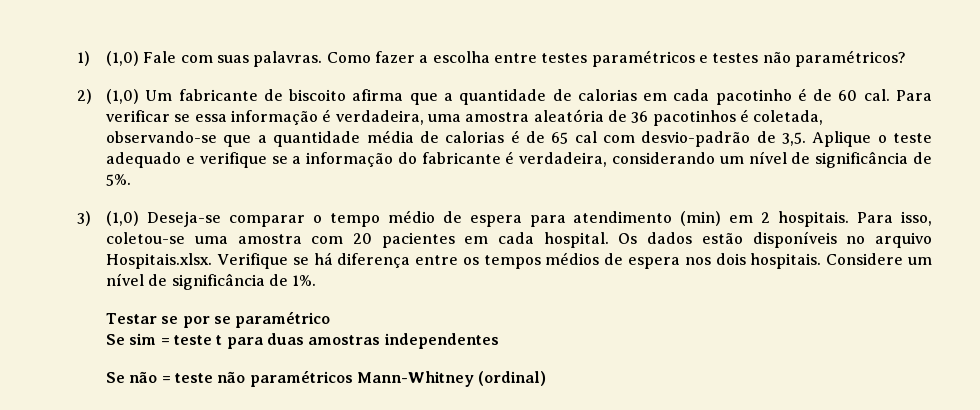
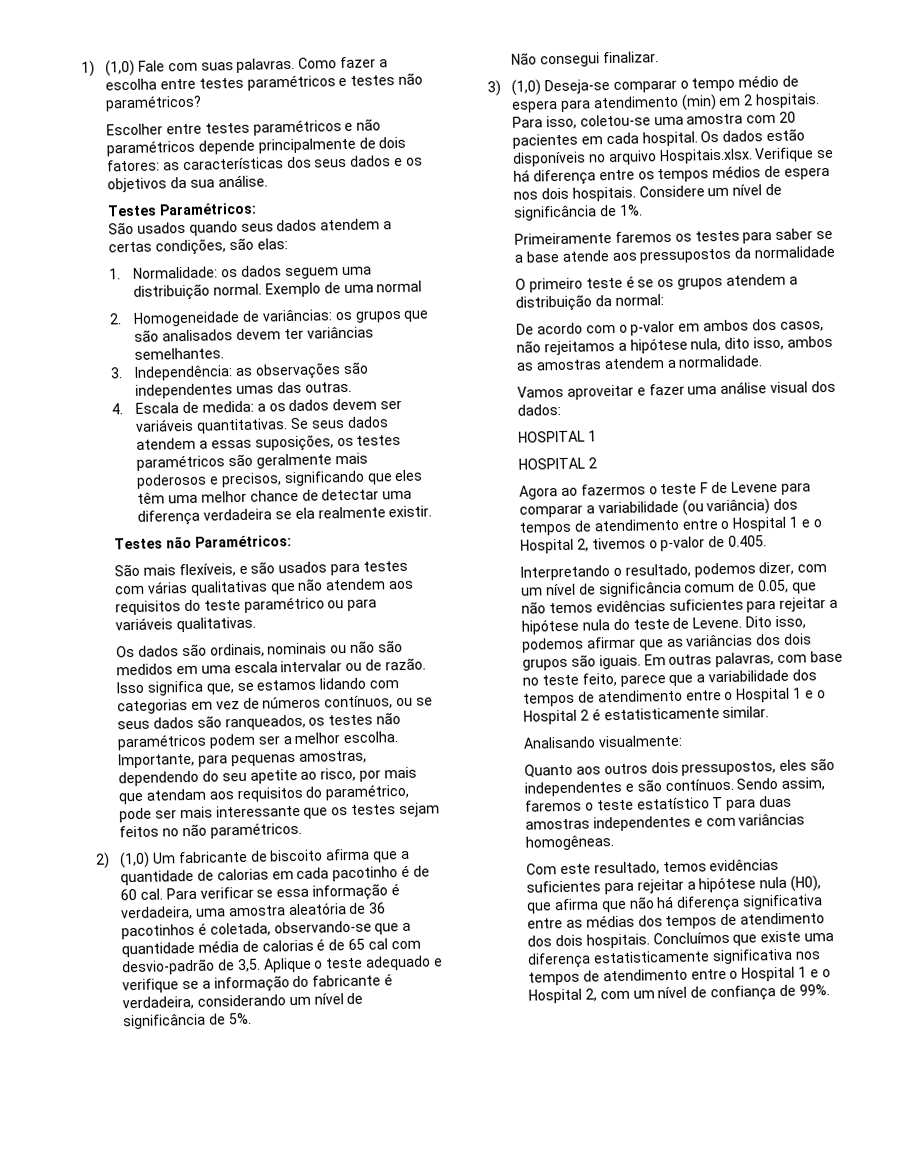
+ Escolher entre testes paramétricos e não paramétricos depende principalmente de dois fatores: as características dos seus dados e os objetivos da sua análise.
+ Testes Paramétricos:
+ São usados quando seus dados atendem a certas condições, são elas:
+ 1. Normalidade: os dados seguem uma distribuição normal. Exemplo de uma normal
+ 2. Homogeneidade de variâncias: os grupos que são analisados devem ter variâncias semelhantes.
+ 3. Independência: as observações são independentes umas das outras.
+ 4. Escala de medida: a os dados devem ser variáveis quantitativas. Se seus dados atendem a essas suposições, os testes paramétricos são geralmente mais poderosos e precisos, significando que eles têm uma melhor chance de detectar uma diferença verdadeira se ela realmente existir.
+ Testes não Paramétricos:
+ São mais flexíveis, e são usados para testes com várias qualitativas que não atendem aos requisitos do teste paramétrico ou para variáveis qualitativas.
+ Os dados são ordinais, nominais ou não são medidos em uma escala intervalar ou de razão. Isso significa que, se estamos lidando com categorias em vez de números contínuos, ou se seus dados são ranqueados, os testes não paramétricos podem ser a melhor escolha. Importante, para pequenas amostras, dependendo do seu apetite ao risco, por mais que atendam aos requisitos do paramétrico, pode ser mais interessante que os testes sejam feitos no não paramétricos.
+ Não consegui finalizar.
- Testar se por se paramétrico
- Se sim = teste t para duas amostras independentes
- Se não = teste não paramétricos Mann-Whitney (ordinal)
+ Primeiramente faremos os testes para saber se a base atende aos pressupostos da normalidade
+ O primeiro teste é se os grupos atendem a distribuição da normal:
+ De acordo com o p-valor em ambos dos casos, não rejeitamos a hipótese nula, dito isso, ambos as amostras atendem a normalidade.
+ Vamos aproveitar e fazer uma análise visual dos dados:
+ HOSPITAL 1
+ HOSPITAL 2
+ Agora ao fazermos o teste F de Levene para comparar a variabilidade (ou variância) dos tempos de atendimento entre o Hospital 1 e o Hospital 2, tivemos o p-valor de 0.405.
+ Interpretando o resultado, podemos dizer, com um nível de significância comum de 0.05, que não temos evidências suficientes para rejeitar a hipótese nula do teste de Levene. Dito isso, podemos afirmar que as variâncias dos dois grupos são iguais. Em outras palavras, com base no teste feito, parece que a variabilidade dos tempos de atendimento entre o Hospital 1 e o Hospital 2 é estatisticamente similar.
+ Analisando visualmente:
+ Quanto aos outros dois pressupostos, eles são independentes e são contínuos. Sendo assim, faremos o teste estatístico T para duas amostras independentes e com variâncias homogêneas.
+ Com este resultado, temos evidências suficientes para rejeitar a hipótese nula (H0), que afirma que não há diferença significativa entre as médias dos tempos de atendimento dos dois hospitais. Concluímos que existe uma diferença estatisticamente significativa nos tempos de atendimento entre o Hospital 1 e o Hospital 2, com um nível de confiança de 99%.

